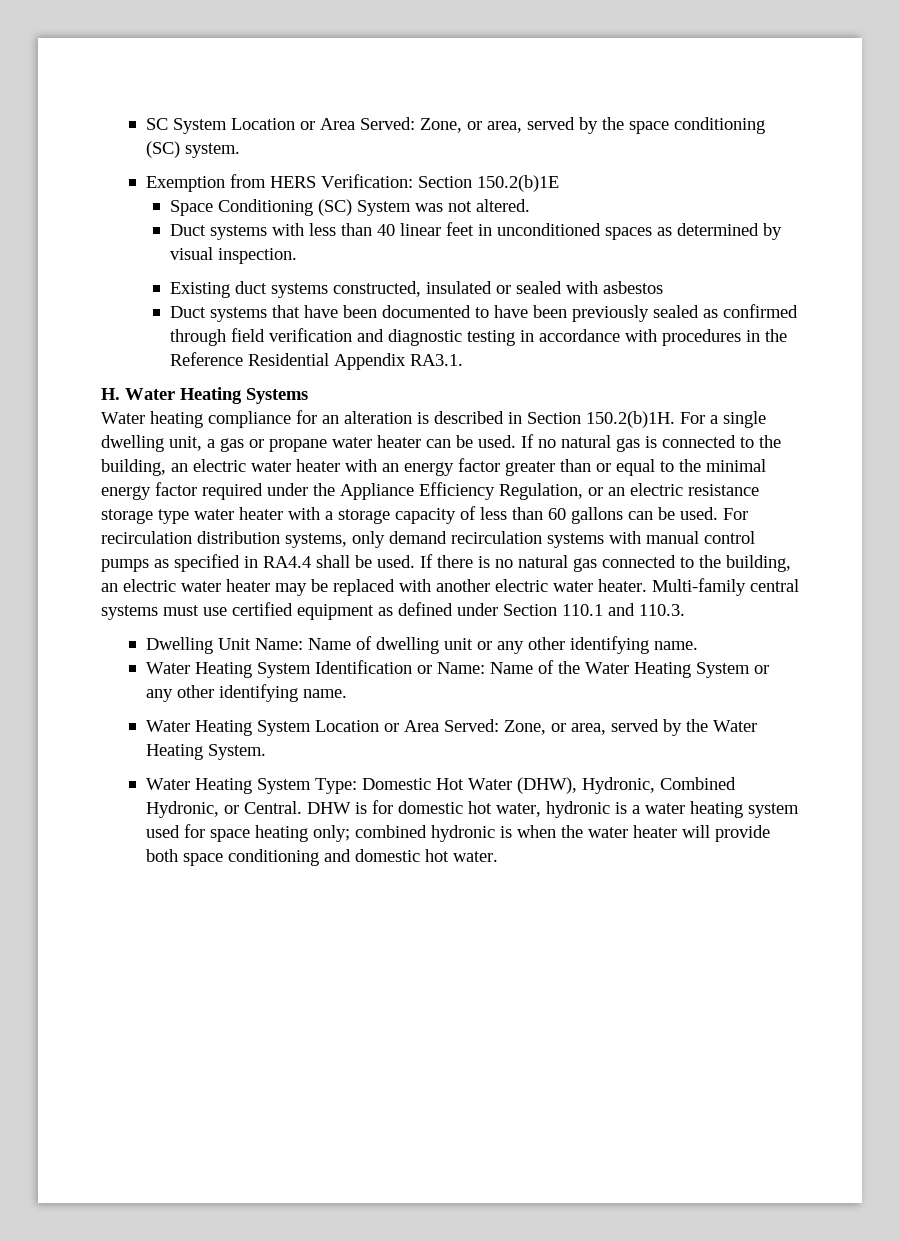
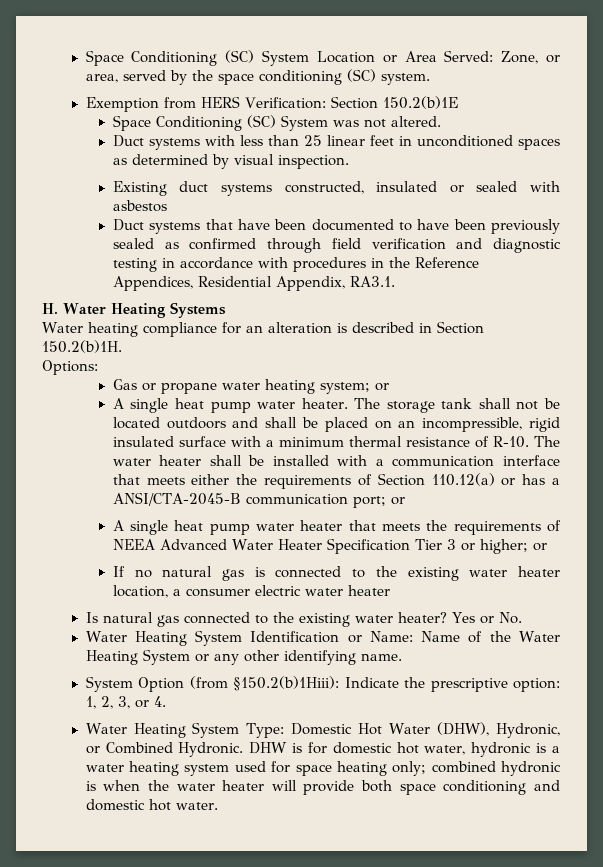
- SC System Location or Area Served: Zone, or area, served by the space conditioning (SC) system.
+ Space Conditioning (SC) System Location or Area Served: Zone, or area, served by the space conditioning (SC) system.
- Duct systems with less than 40 linear feet in unconditioned spaces as determined by visual inspection.
+ Duct systems with less than 25 linear feet in unconditioned spaces as determined by visual inspection.
- Duct systems that have been documented to have been previously sealed as confirmed through field verification and diagnostic testing in accordance with procedures in the Reference Residential Appendix RA3.1.
+ Duct systems that have been documented to have been previously sealed as confirmed through field verification and diagnostic testing in accordance with procedures in the Reference Appendices, Residential Appendix, RA3.1.
- Water heating compliance for an alteration is described in Section 150.2(b)1H. For a single dwelling unit, a gas or propane water heater can be used. If no natural gas is connected to the building, an electric water heater with an energy factor greater than or equal to the minimal energy factor required under the Appliance Efficiency Regulation, or an electric resistance storage type water heater with a storage capacity of less than 60 gallons can be used. For recirculation distribution systems, only demand recirculation systems with manual control pumps as specified in RA4.4 shall be used. If there is no natural gas connected to the building, an electric water heater may be replaced with another electric water heater. Multi-family central systems must use certified equipment as defined under Section 110.1 and 110.3.
- Dwelling Unit Name: Name of dwelling unit or any other identifying name.
+ Water heating compliance for an alteration is described in Section 150.2(b)1H.
+ Options:
+ Gas or propane water heating system; or
+ A single heat pump water heater. The storage tank shall not be located outdoors and shall be placed on an incompressible, rigid insulated surface with a minimum thermal resistance of R-10. The water heater shall be installed with a communication interface that meets either the requirements of Section 110.12(a) or has a ANSI/CTA-2045-B communication port; or
+ A single heat pump water heater that meets the requirements of NEEA Advanced Water Heater Specification Tier 3 or higher; or
+ If no natural gas is connected to the existing water heater location, a consumer electric water heater
+ Is natural gas connected to the existing water heater? Yes or No.
- Water Heating System Location or Area Served: Zone, or area, served by the Water Heating System.
+ System Option (from §150.2(b)1Hiii): Indicate the prescriptive option: 1, 2, 3, or 4.
- Water Heating System Type: Domestic Hot Water (DHW), Hydronic, Combined Hydronic, or Central.
+ Water Heating System Type: Domestic Hot Water (DHW), Hydronic, or Combined Hydronic.

